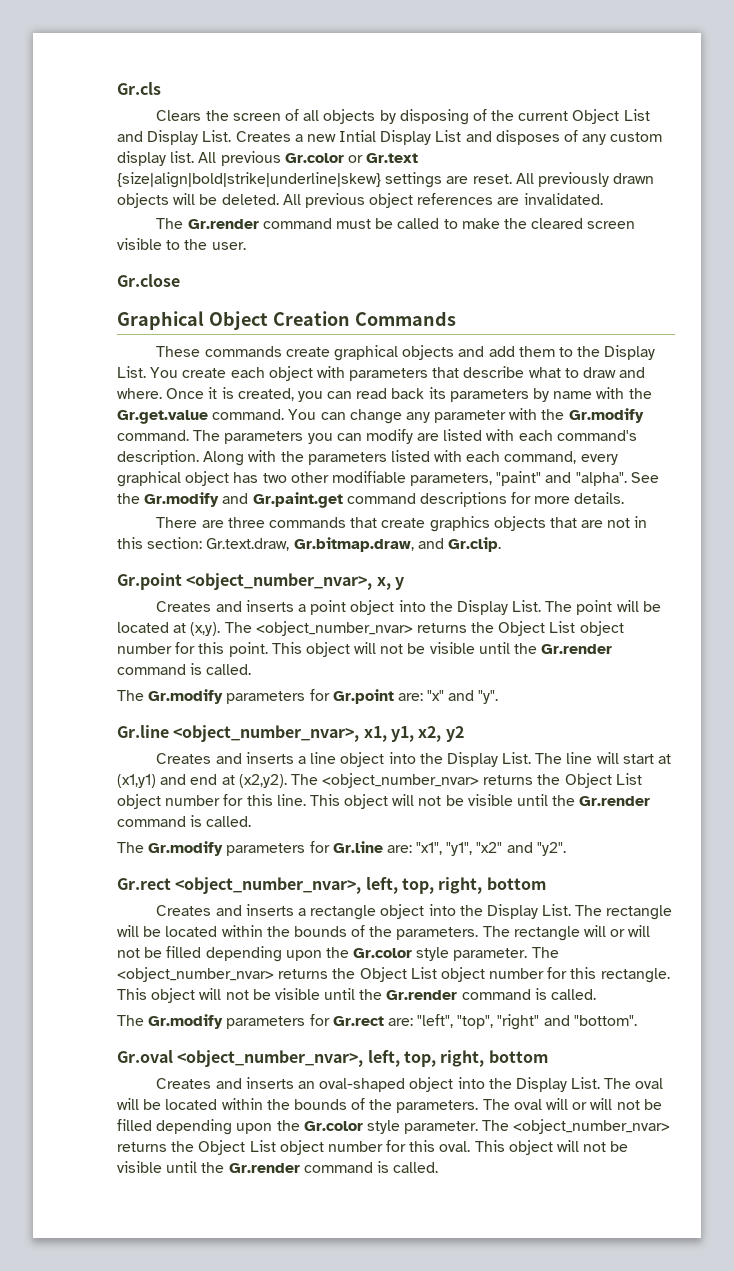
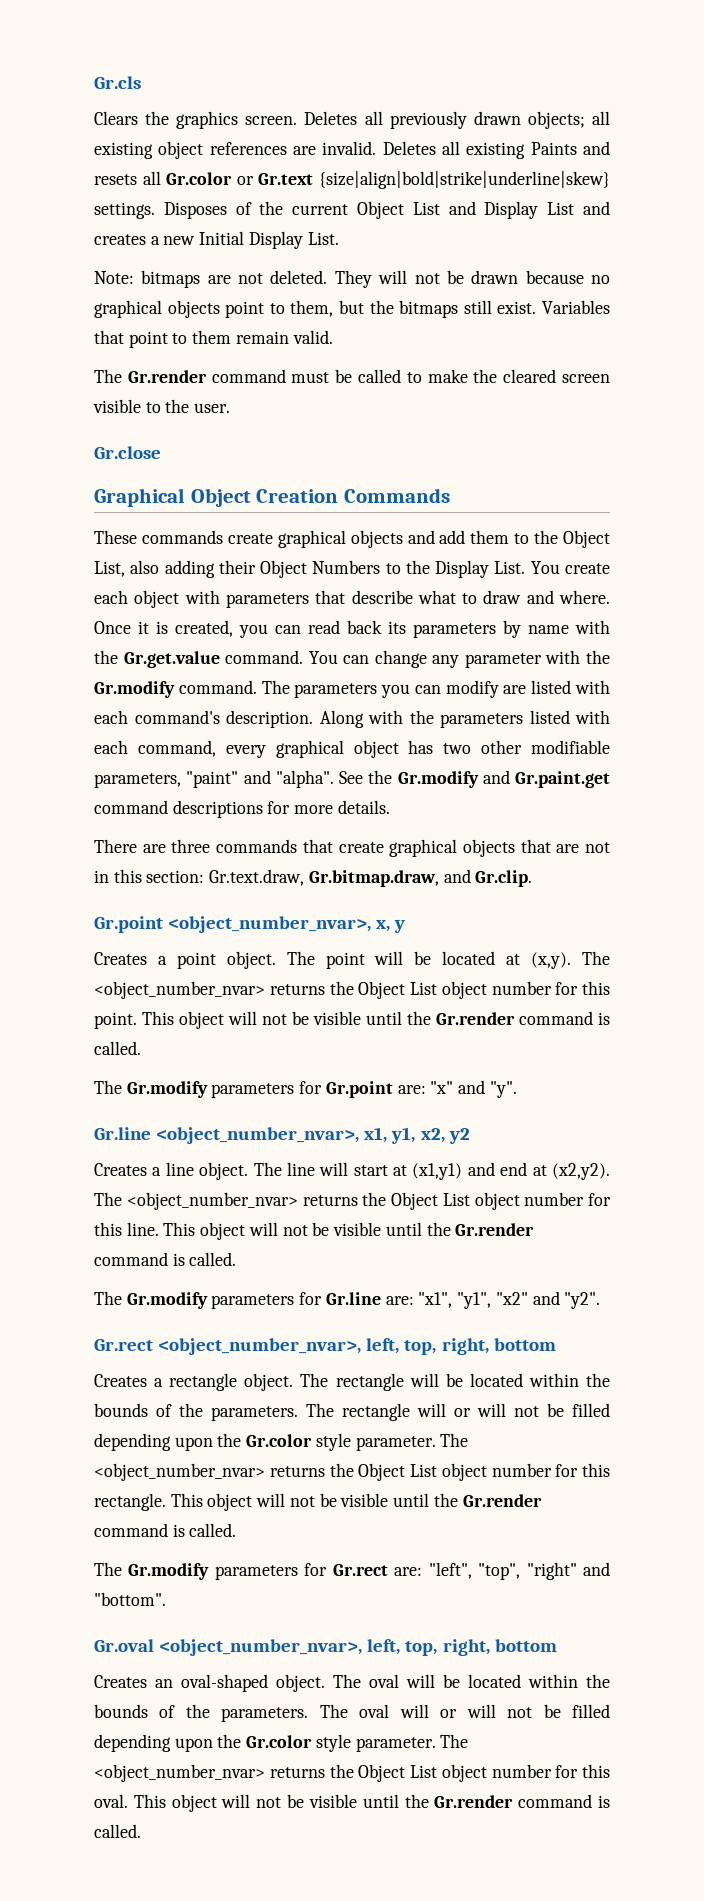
- Clears the screen of all objects by disposing of the current Object List and Display List. Creates a new Intial Display List and disposes of any custom display list. All previous Gr.color or Gr.text {size|align|bold|strike|underline|skew} settings are reset. All previously drawn objects will be deleted. All previous object references are invalidated.
+ Clears the graphics screen. Deletes all previously drawn objects; all existing object references are invalid. Deletes all existing Paints and resets all Gr.color or Gr.text {size|align|bold|strike|underline|skew} settings. Disposes of the current Object List and Display List and creates a new Initial Display List.
+ Note: bitmaps are not deleted. They will not be drawn because no graphical objects point to them, but the bitmaps still exist. Variables that point to them remain valid.
- These commands create graphical objects and add them to the Display List.
+ These commands create graphical objects and add them to the Object List, also adding their Object Numbers to the Display List.
- There are three commands that create graphics objects that are not in this section: Gr.text.draw, Gr.bitmap.draw, and Gr.clip.
+ There are three commands that create graphical objects that are not in this section: Gr.text.draw, Gr.bitmap.draw, and Gr.clip.
- Creates and inserts a point object into the Display List.
+ Creates a point object.
- Creates and inserts a line object into the Display List.
+ Creates a line object.
- Creates and inserts a rectangle object into the Display List.
+ Creates a rectangle object.
- Creates and inserts an oval-shaped object into the Display List.
+ Creates an oval-shaped object.

